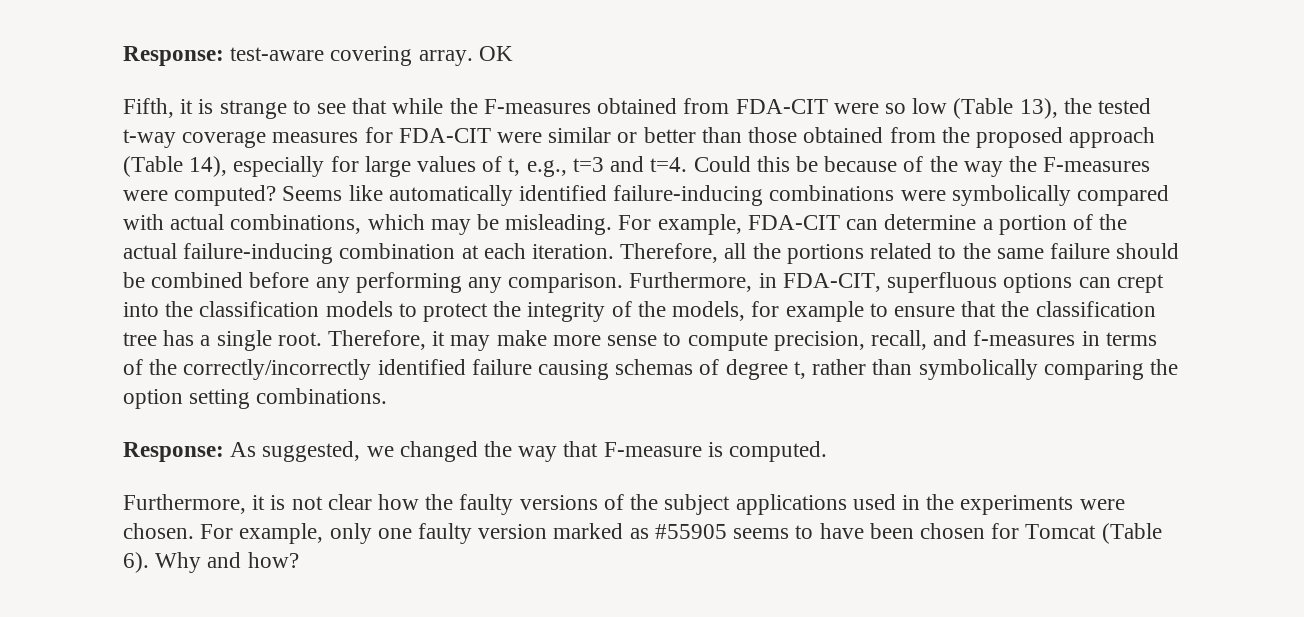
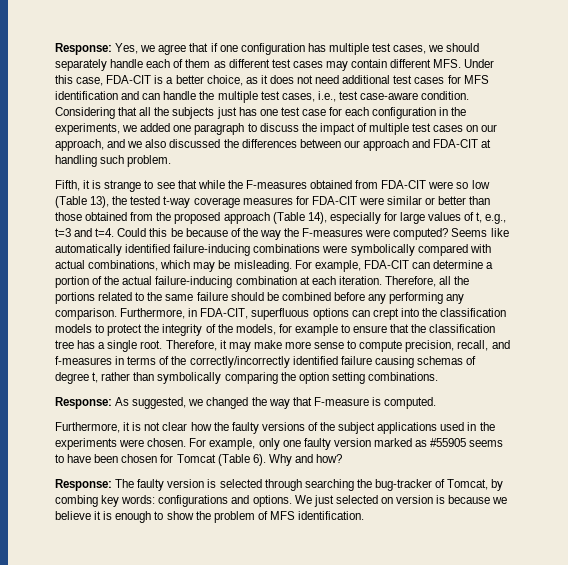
- Response: test-aware covering array. OK
+ Response: Yes, we agree that if one configuration has multiple test cases, we should separately handle each of them as different test cases may contain different MFS. Under this case, FDA-CIT is a better choice, as it does not need additional test cases for MFS identification and can handle the multiple test cases, i.e., test case-aware condition. Considering that all the subjects just has one test case for each configuration in the experiments, we added one paragraph to discuss the impact of multiple test cases on our approach, and we also discussed the differences between our approach and FDA-CIT at handling such problem.
+ Response: The faulty version is selected through searching the bug-tracker of Tomcat, by combing key words: configurations and options. We just selected on version is because we believe it is enough to show the problem of MFS identification.

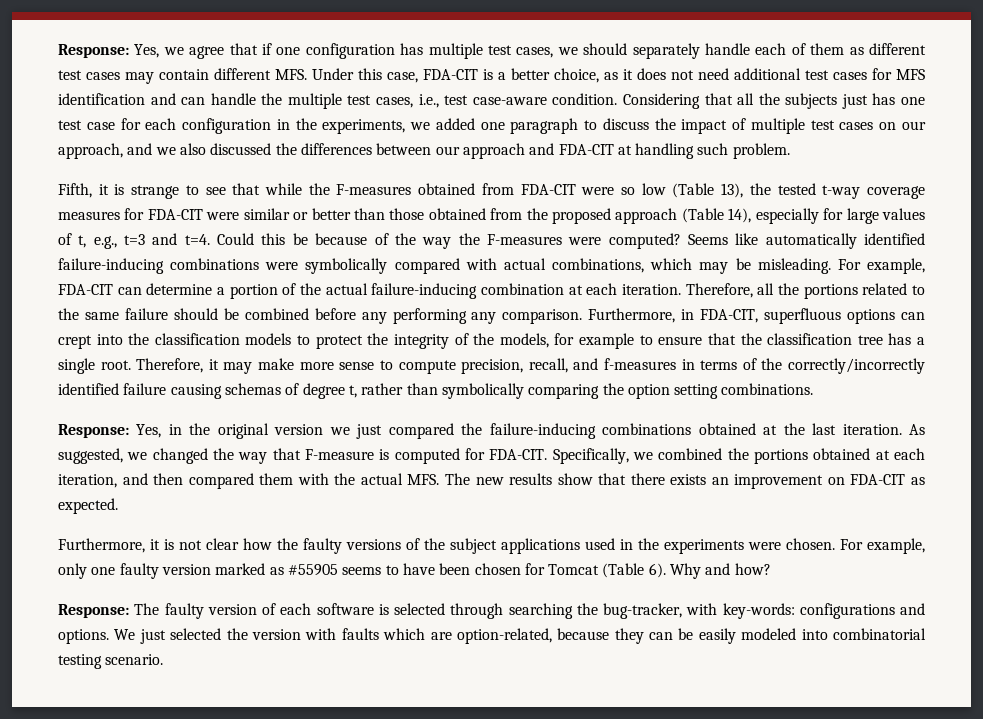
- Response: As suggested, we changed the way that F-measure is computed.
+ Response: Yes, in the original version we just compared the failure-inducing combinations obtained at the last iteration. As suggested, we changed the way that F-measure is computed for FDA-CIT. Specifically, we combined the portions obtained at each iteration, and then compared them with the actual MFS. The new results show that there exists an improvement on FDA-CIT as expected.
- Response: The faulty version is selected through searching the bug-tracker of Tomcat, by combing key words: configurations and options.
+ Response: The faulty version of each software is selected through searching the bug-tracker, with key-words: configurations and options.
- We just selected on version is because we believe it is enough to show the problem of MFS identification.
+ We just selected the version with faults which are option-related, because they can be easily modeled into combinatorial testing scenario.

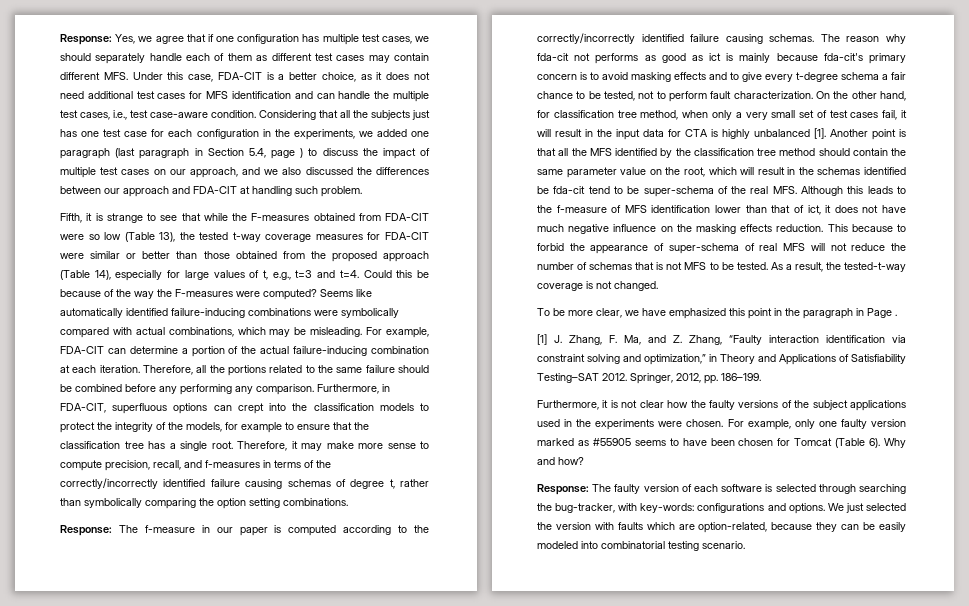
- Considering that all the subjects just has one test case for each configuration in the experiments, we added one paragraph to discuss the impact of multiple test cases on our approach, and we also discussed the differences between our approach and FDA-CIT at handling such problem.
+ Considering that all the subjects just has one test case for each configuration in the experiments, we added one paragraph (last paragraph in Section 5.4, page ) to discuss the impact of multiple test cases on our approach, and we also discussed the differences between our approach and FDA-CIT at handling such problem.
- Response: Yes, in the original version we just compared the failure-inducing combinations obtained at the last iteration. As suggested, we changed the way that F-measure is computed for FDA-CIT. Specifically, we combined the portions obtained at each iteration, and then compared them with the actual MFS. The new results show that there exists an improvement on FDA-CIT as expected.
+ Response: The f-measure in our paper is computed according to the correctly/incorrectly identified failure causing schemas. The reason why fda-cit not performs as good as ict is mainly because fda-cit's primary concern is to avoid masking effects and to give every t-degree schema a fair chance to be tested, not to perform fault characterization. On the other hand, for classification tree method, when only a very small set of test cases fail, it will result in the input data for CTA is highly unbalanced [1]. Another point is that all the MFS identified by the classification tree method should contain the same parameter value on the root, which will result in the schemas identified be fda-cit tend to be super-schema of the real MFS. Although this leads to the f-measure of MFS identification lower than that of ict, it does not have much negative influence on the masking effects reduction. This because to forbid the appearance of super-schema of real MFS will not reduce the number of schemas that is not MFS to be tested. As a result, the tested-t-way coverage is not changed.
+ To be more clear, we have emphasized this point in the paragraph in Page .
+ [1] J. Zhang, F. Ma, and Z. Zhang, “Faulty interaction identification via constraint solving and optimization,” in Theory and Applications of Satisfiability Testing–SAT 2012. Springer, 2012, pp. 186–199.

